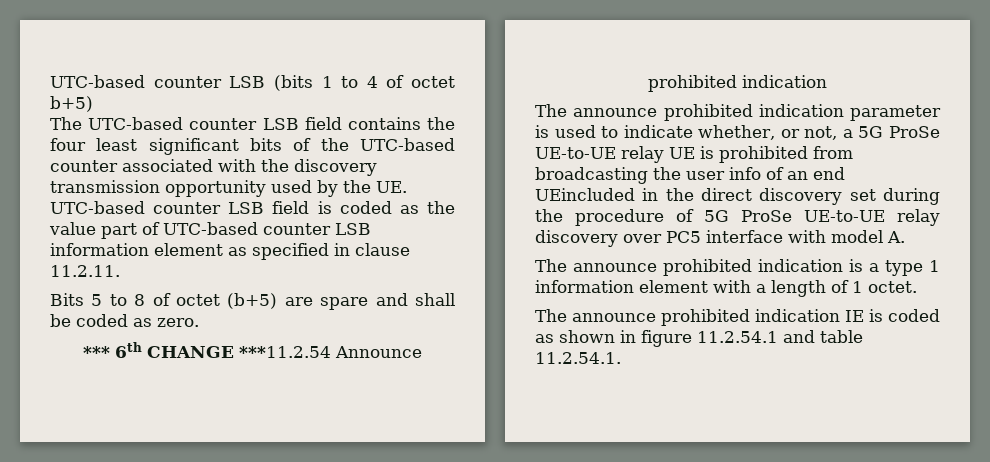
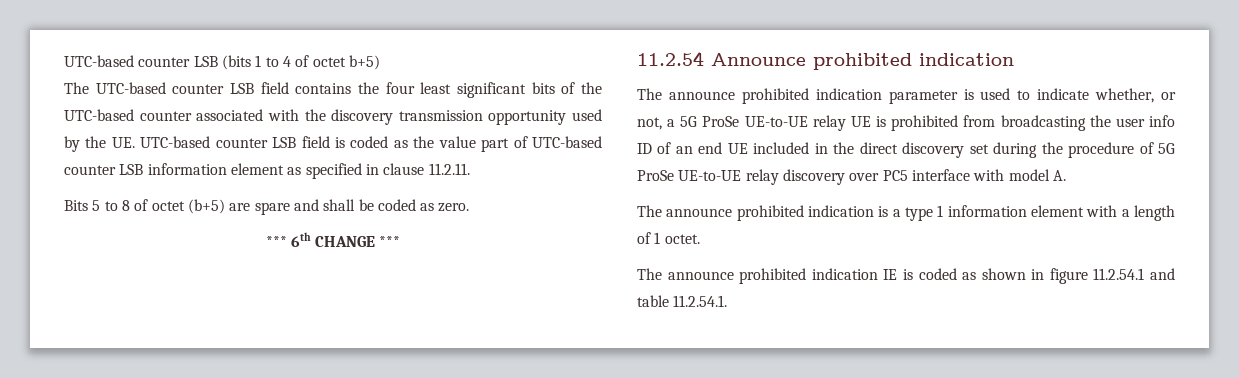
- *** 6th CHANGE ***11.2.54 Announce prohibited indication
+ *** 6th CHANGE ***
+ 11.2.54 Announce prohibited indication
- The announce prohibited indication parameter is used to indicate whether, or not, a 5G ProSe UE-to-UE relay UE is prohibited from broadcasting the user info of an end UEincluded in the direct discovery set during the procedure of 5G ProSe UE-to-UE relay discovery over PC5 interface with model A.
+ The announce prohibited indication parameter is used to indicate whether, or not, a 5G ProSe UE-to-UE relay UE is prohibited from broadcasting the user info ID of an end UE included in the direct discovery set during the procedure of 5G ProSe UE-to-UE relay discovery over PC5 interface with model A.

